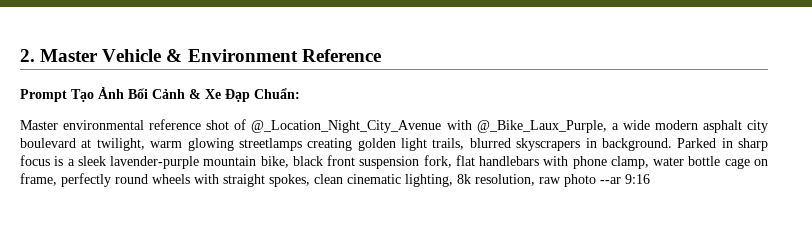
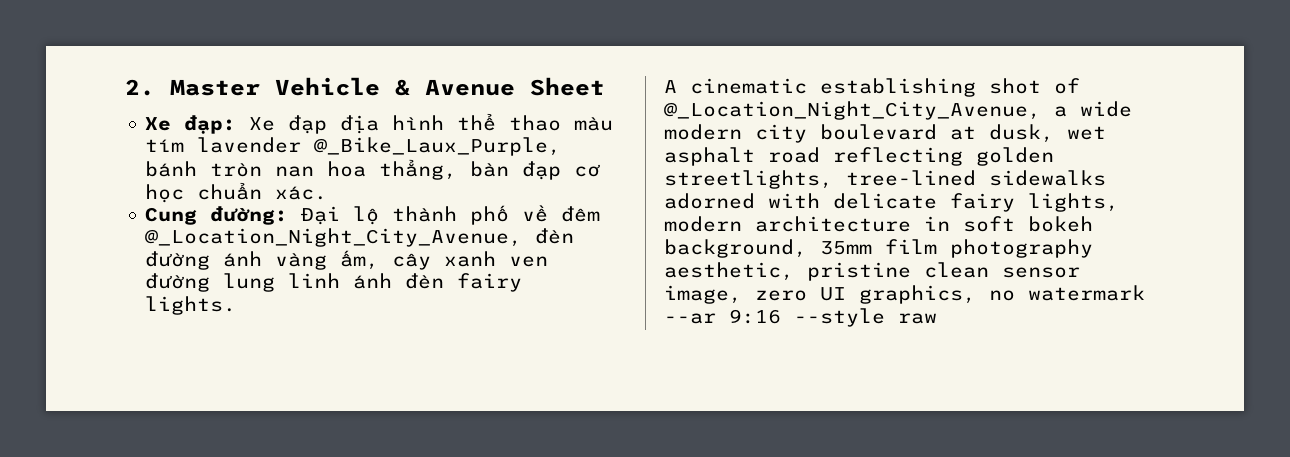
- 2. Master Vehicle & Environment Reference
- Prompt Tạo Ảnh Bối Cảnh & Xe Đạp Chuẩn:
- Master environmental reference shot of @_Location_Night_City_Avenue with @_Bike_Laux_Purple, a wide modern asphalt city boulevard at twilight, warm glowing streetlamps creating golden light trails, blurred skyscrapers in background. Parked in sharp focus is a sleek lavender-purple mountain bike, black front suspension fork, flat handlebars with phone clamp, water bottle cage on frame, perfectly round wheels with straight spokes, clean cinematic lighting, 8k resolution, raw photo --ar 9:16
+ 2. Master Vehicle & Avenue Sheet
+ Xe đạp: Xe đạp địa hình thể thao màu tím lavender @_Bike_Laux_Purple, bánh tròn nan hoa thẳng, bàn đạp cơ học chuẩn xác.
+ Cung đường: Đại lộ thành phố về đêm @_Location_Night_City_Avenue, đèn đường ánh vàng ấm, cây xanh ven đường lung linh ánh đèn fairy lights.
+ A cinematic establishing shot of @_Location_Night_City_Avenue, a wide modern city boulevard at dusk, wet asphalt road reflecting golden streetlights, tree-lined sidewalks adorned with delicate fairy lights, modern architecture in soft bokeh background, 35mm film photography aesthetic, pristine clean sensor image, zero UI graphics, no watermark --ar 9:16 --style raw

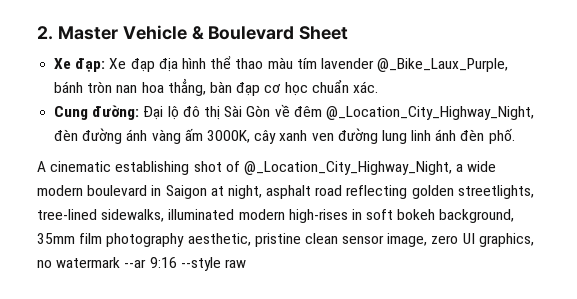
- 2. Master Vehicle & Avenue Sheet
+ 2. Master Vehicle & Boulevard Sheet
- Cung đường: Đại lộ thành phố về đêm @_Location_Night_City_Avenue, đèn đường ánh vàng ấm, cây xanh ven đường lung linh ánh đèn fairy lights.
+ Cung đường: Đại lộ đô thị Sài Gòn về đêm @_Location_City_Highway_Night, đèn đường ánh vàng ấm 3000K, cây xanh ven đường lung linh ánh đèn phố.
- A cinematic establishing shot of @_Location_Night_City_Avenue, a wide modern city boulevard at dusk, wet asphalt road reflecting golden streetlights, tree-lined sidewalks adorned with delicate fairy lights, modern architecture in soft bokeh background, 35mm film photography aesthetic, pristine clean sensor image, zero UI graphics, no watermark --ar 9:16 --style raw
+ A cinematic establishing shot of @_Location_City_Highway_Night, a wide modern boulevard in Saigon at night, asphalt road reflecting golden streetlights, tree-lined sidewalks, illuminated modern high-rises in soft bokeh background, 35mm film photography aesthetic, pristine clean sensor image, zero UI graphics, no watermark --ar 9:16 --style raw

